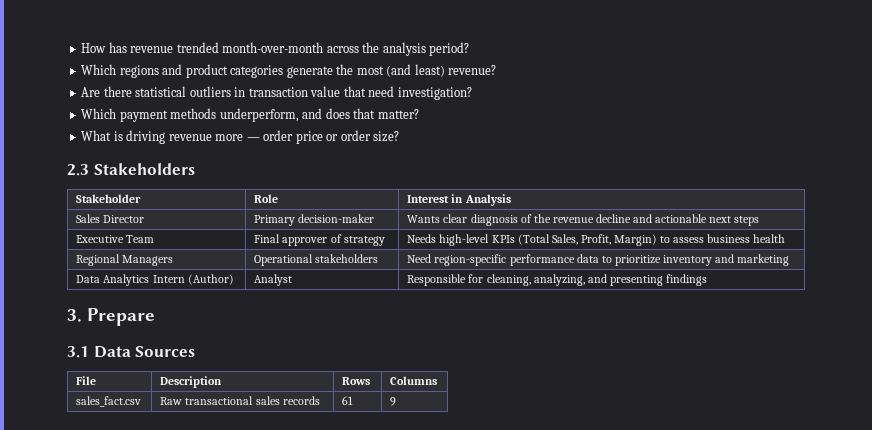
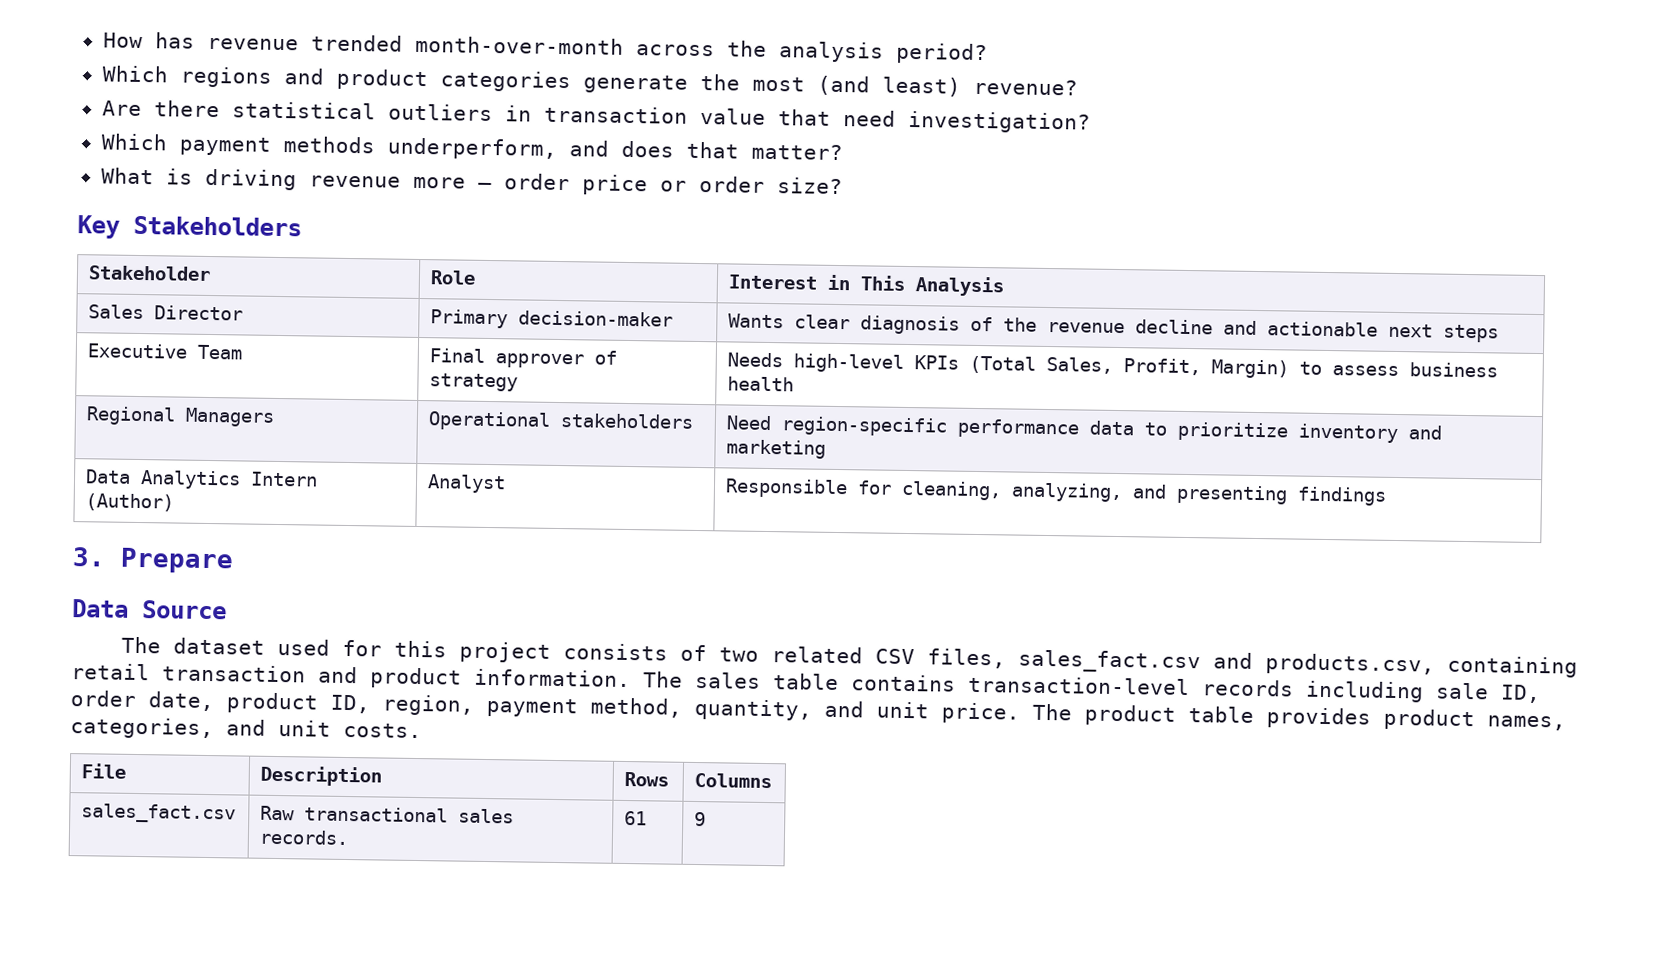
- 2.3 Stakeholders
+ Key Stakeholders
- Stakeholder | Role | Interest in Analysis
+ Stakeholder | Role | Interest in This Analysis
- 3.1 Data Sources
+ Data Source
+ The dataset used for this project consists of two related CSV files, sales_fact.csv and products.csv, containing retail transaction and product information. The sales table contains transaction-level records including sale ID, order date, product ID, region, payment method, quantity, and unit price. The product table provides product names, categories, and unit costs.
- sales_fact.csv | Raw transactional sales records | 61 | 9
+ sales_fact.csv | Raw transactional sales records. | 61 | 9

